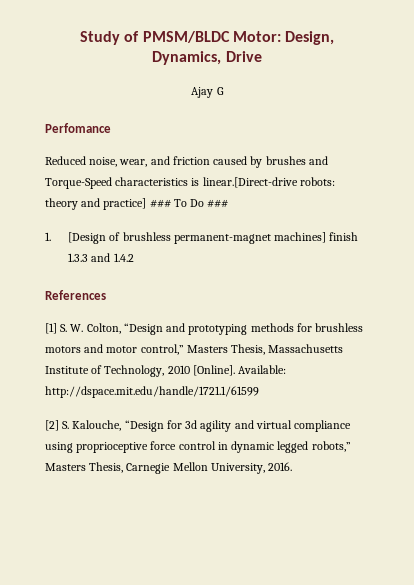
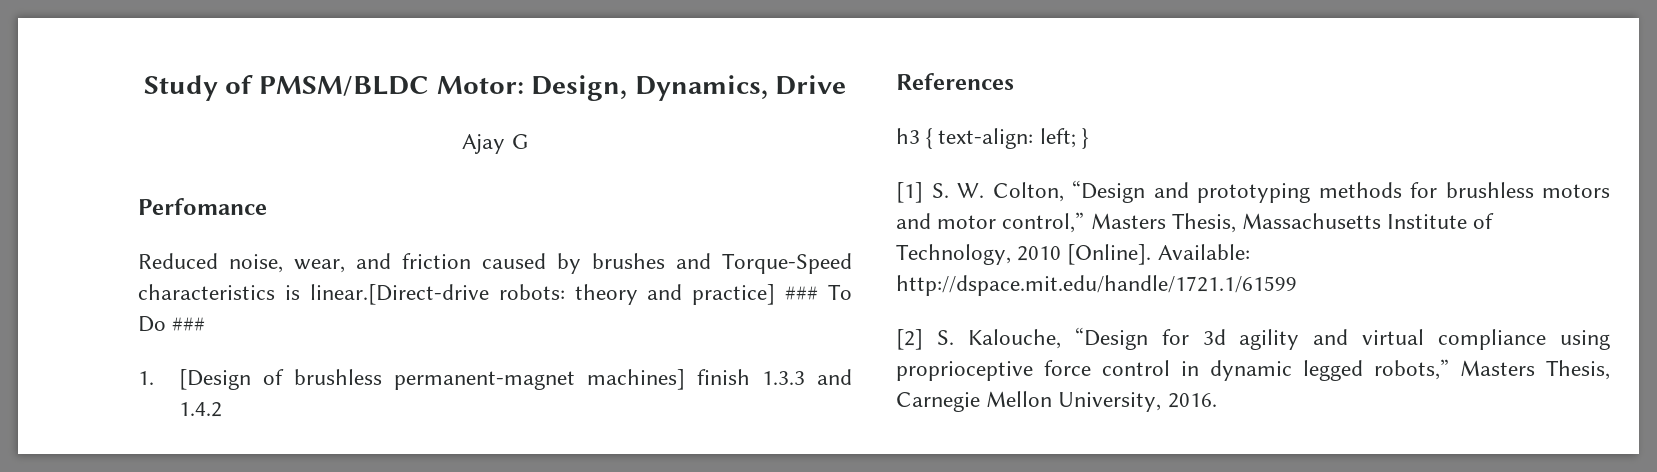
+ h3 { text-align: left; }

